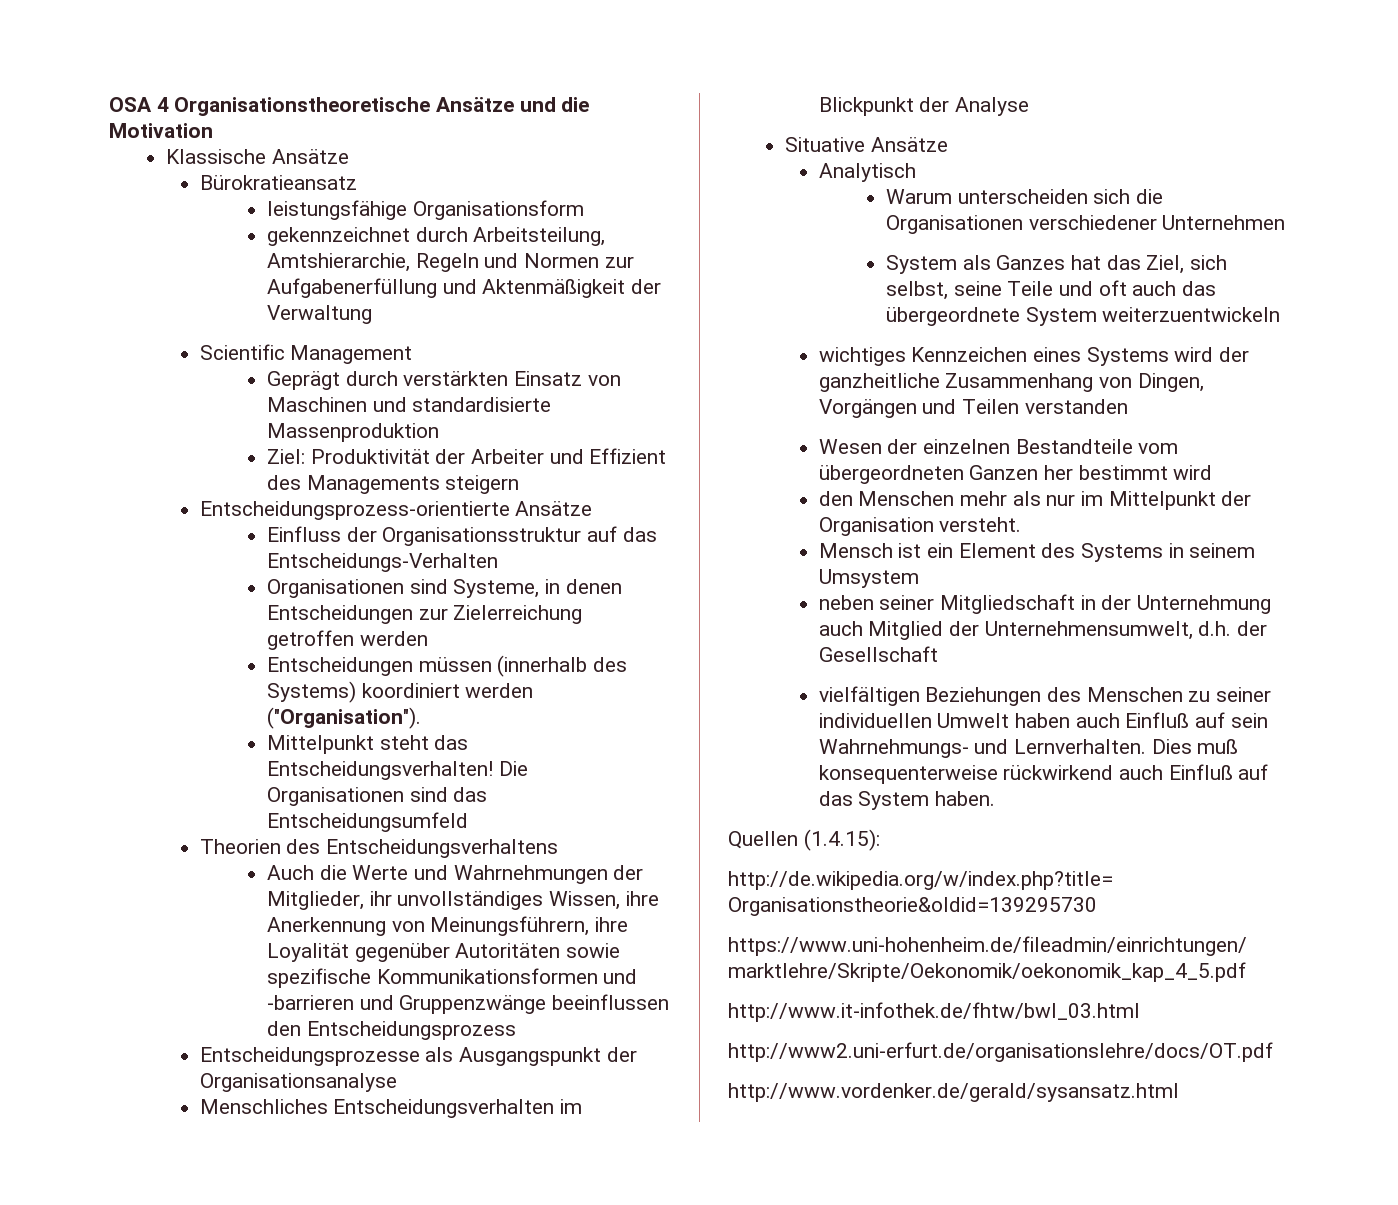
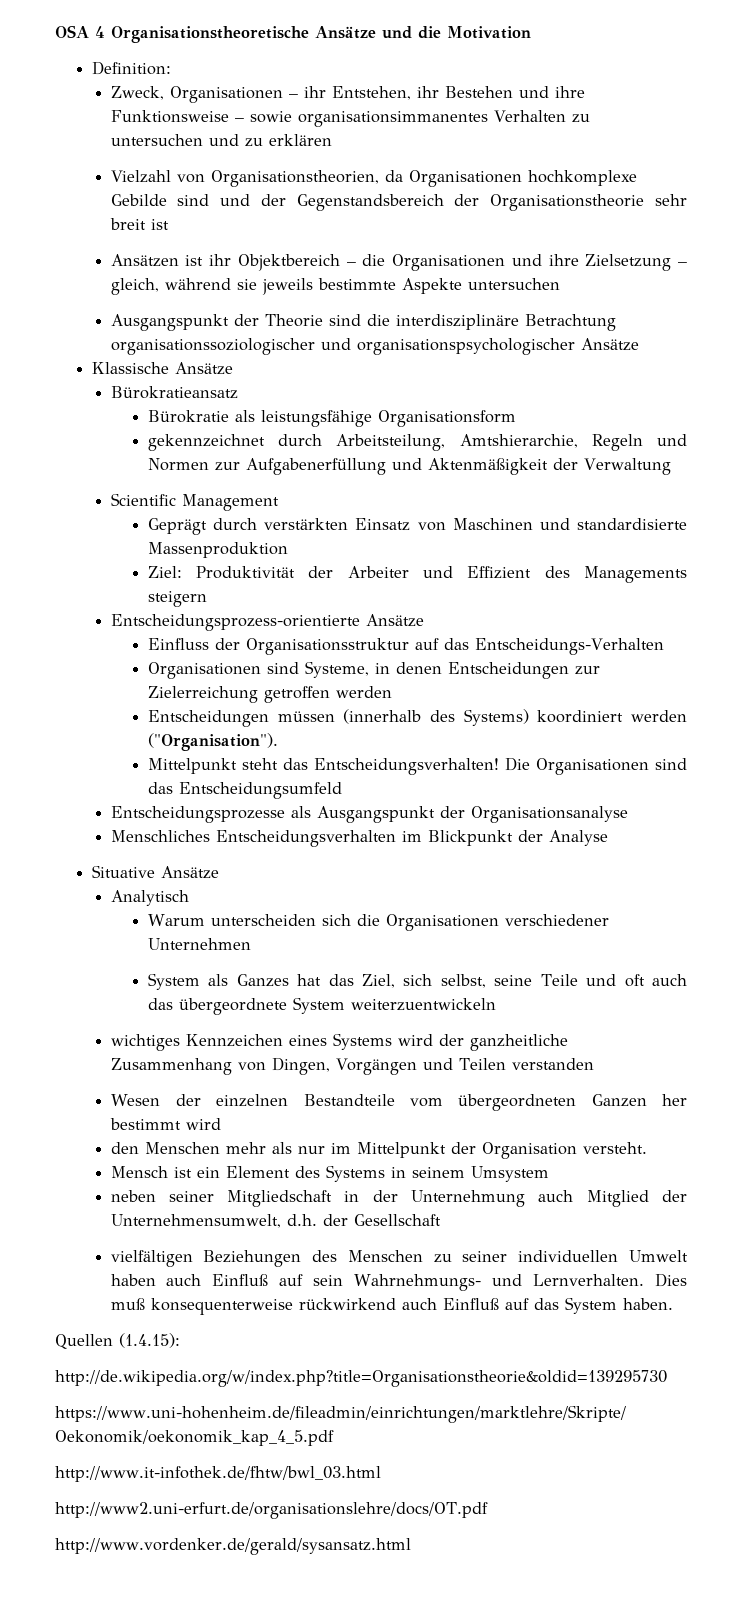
+ Definition:
+ Zweck, Organisationen – ihr Entstehen, ihr Bestehen und ihre Funktionsweise – sowie organisationsimmanentes Verhalten zu untersuchen und zu erklären
+ Vielzahl von Organisationstheorien, da Organisationen hochkomplexe Gebilde sind und der Gegenstandsbereich der Organisationstheorie sehr breit ist
+ Ansätzen ist ihr Objektbereich – die Organisationen und ihre Zielsetzung – gleich, während sie jeweils bestimmte Aspekte untersuchen
+ Ausgangspunkt der Theorie sind die interdisziplinäre Betrachtung organisationssoziologischer und organisationspsychologischer Ansätze
- leistungsfähige Organisationsform
+ Bürokratie als leistungsfähige Organisationsform
- Theorien des Entscheidungsverhaltens
- Auch die Werte und Wahrnehmungen der Mitglieder, ihr unvollständiges Wissen, ihre Anerkennung von Meinungsführern, ihre Loyalität gegenüber Autoritäten sowie spezifische Kommunikationsformen und -barrieren und Gruppenzwänge beeinflussen den Entscheidungsprozess

